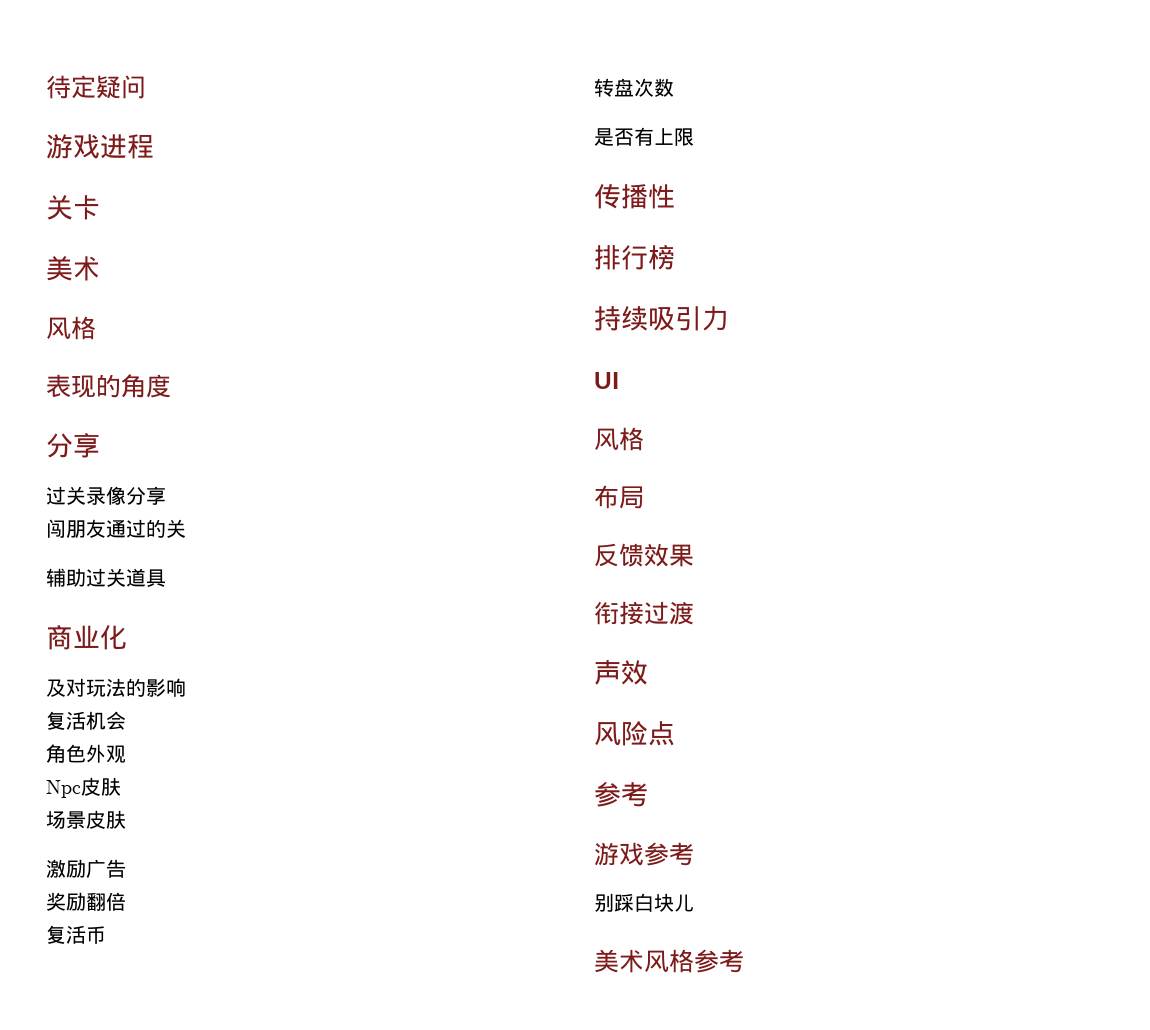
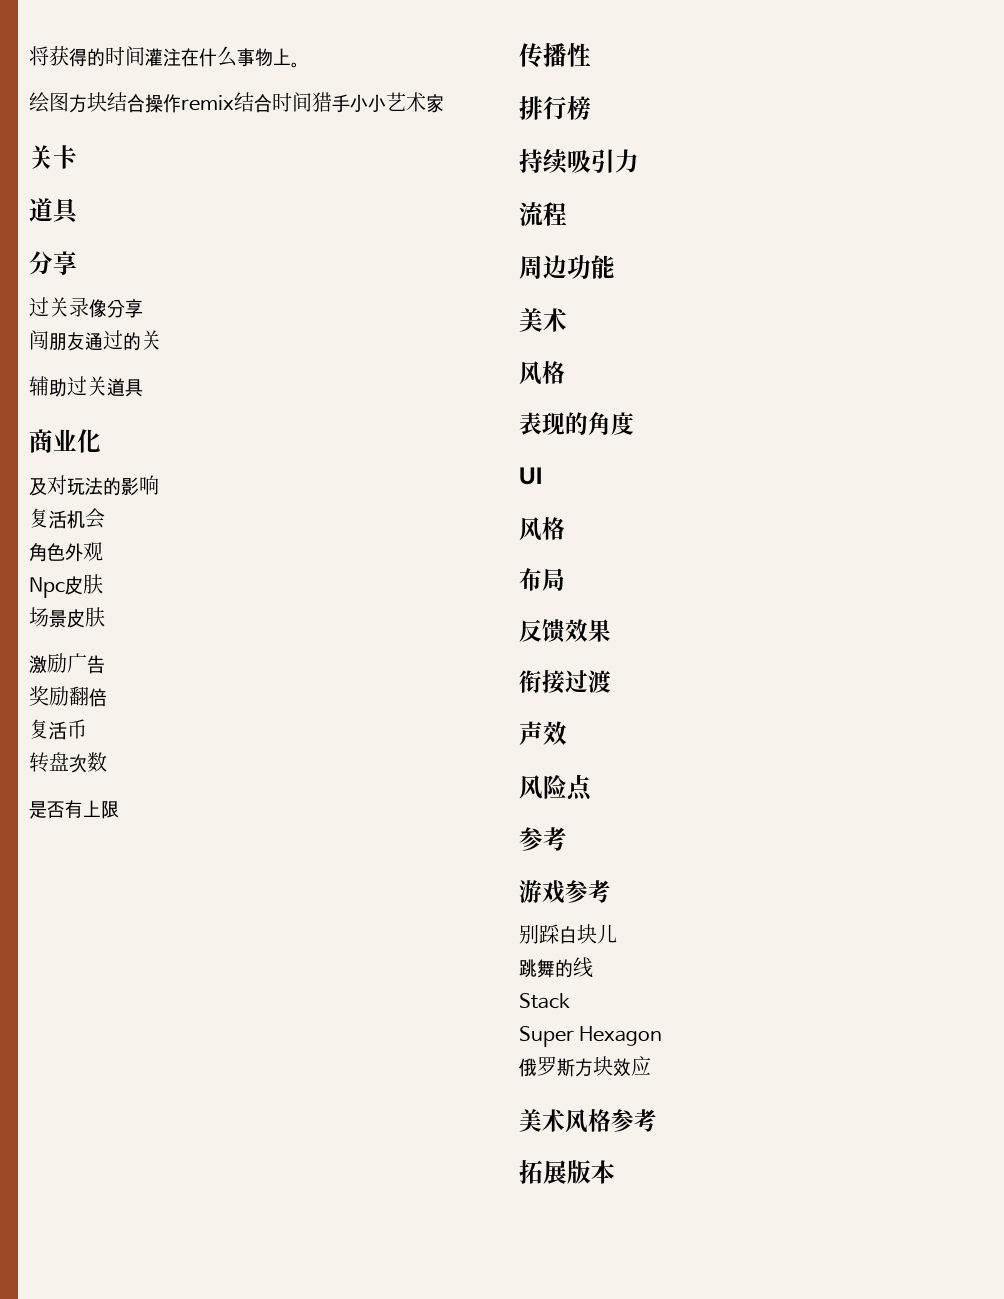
- 待定疑问
- 游戏进程
+ 将获得的时间灌注在什么事物上。
+ 绘图方块结合操作remix结合时间猎手小小艺术家
  关卡
- 美术
- 风格
- 表现的角度
+ 道具
+ 流程
+ 周边功能
+ 美术
+ 风格
+ 表现的角度
+ 跳舞的线
+ Stack
+ Super Hexagon
+ 俄罗斯方块效应
+ 拓展版本

